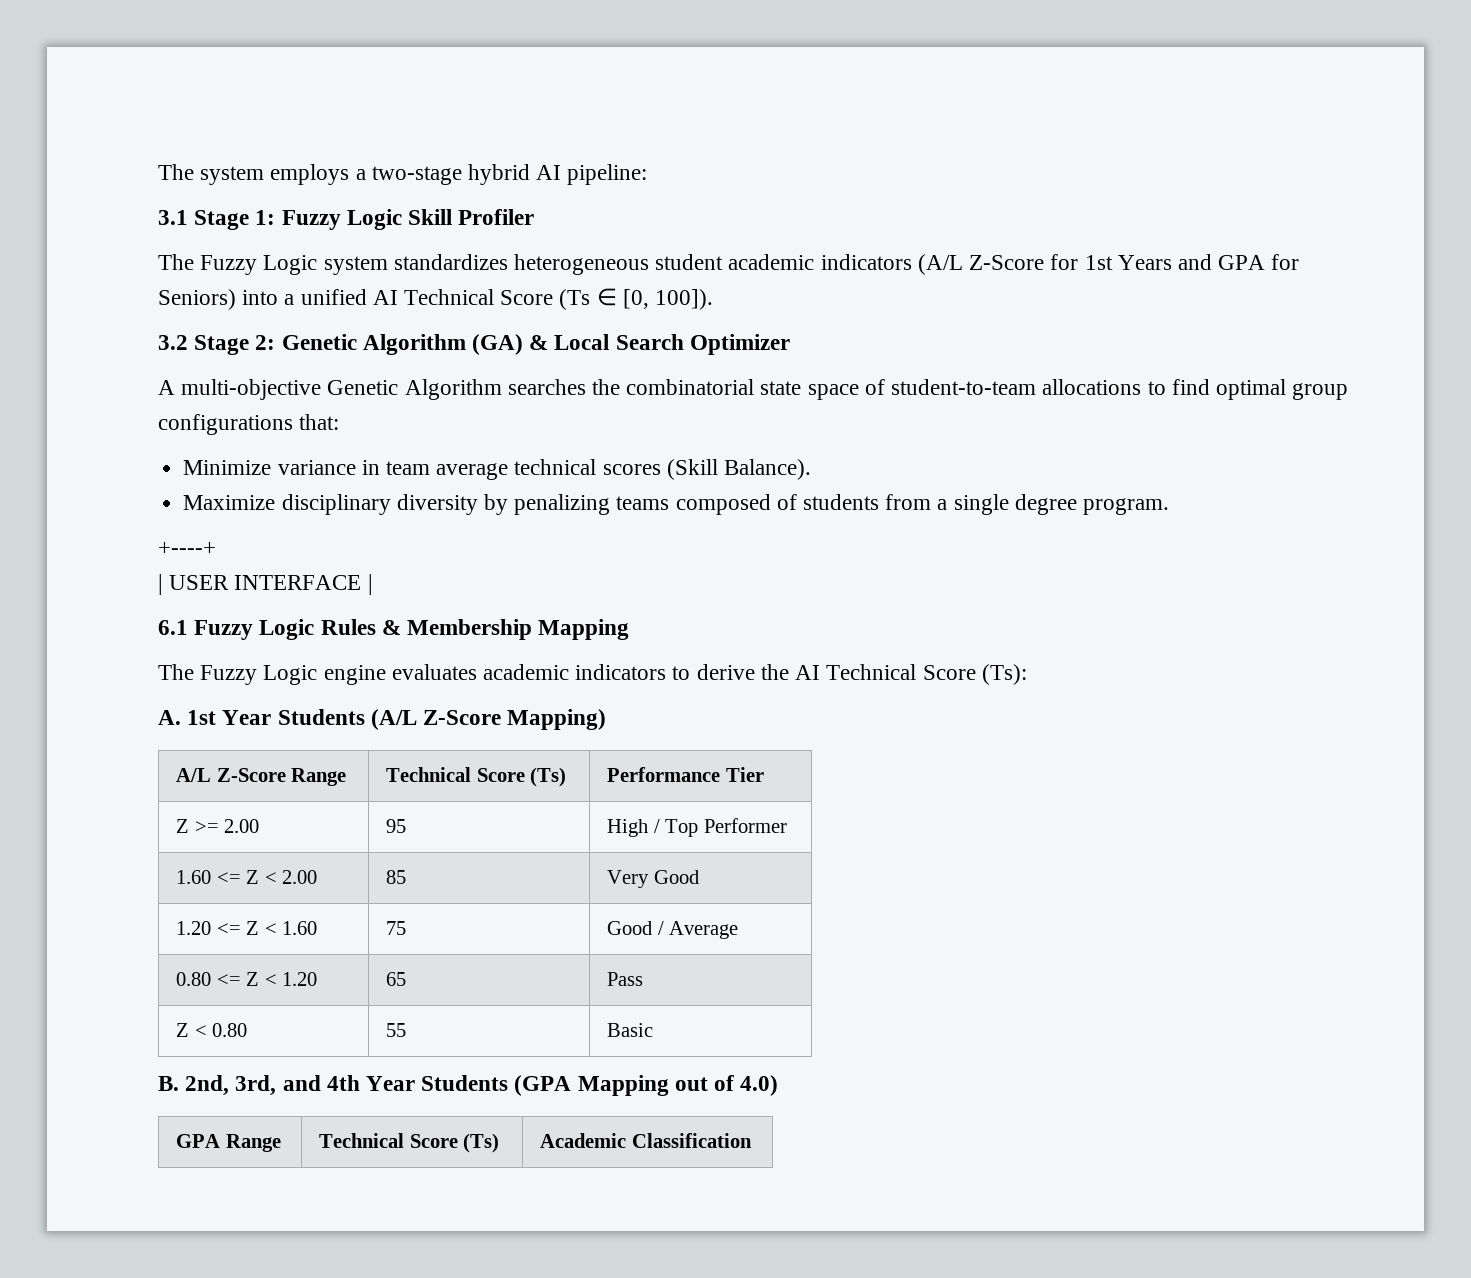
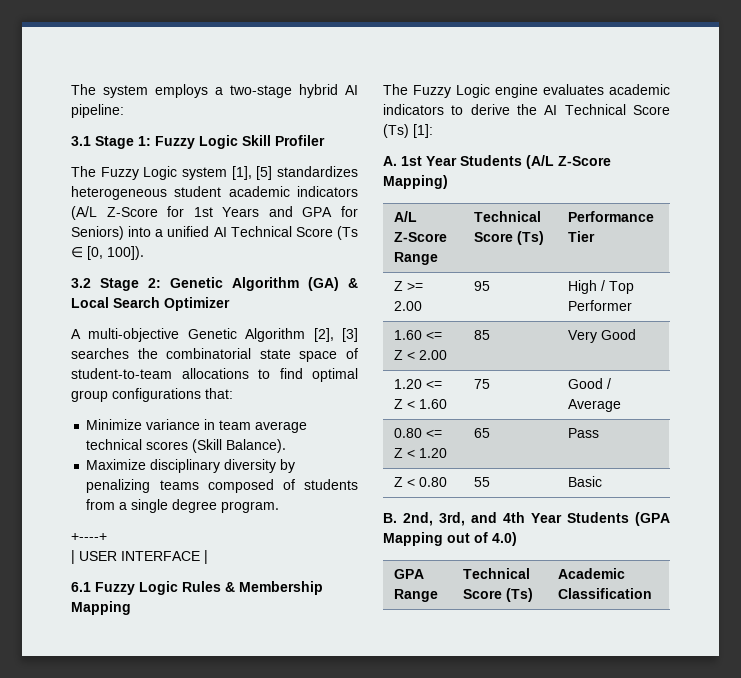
- The Fuzzy Logic system standardizes heterogeneous student academic indicators (A/L Z-Score for 1st Years and GPA for Seniors) into a unified AI Technical Score (Ts ∈ [0, 100]).
+ The Fuzzy Logic system [1], [5] standardizes heterogeneous student academic indicators (A/L Z-Score for 1st Years and GPA for Seniors) into a unified AI Technical Score (Ts ∈ [0, 100]).
- A multi-objective Genetic Algorithm searches the combinatorial state space of student-to-team allocations to find optimal group configurations that:
+ A multi-objective Genetic Algorithm [2], [3] searches the combinatorial state space of student-to-team allocations to find optimal group configurations that:
- The Fuzzy Logic engine evaluates academic indicators to derive the AI Technical Score (Ts):
+ The Fuzzy Logic engine evaluates academic indicators to derive the AI Technical Score (Ts) [1]:

